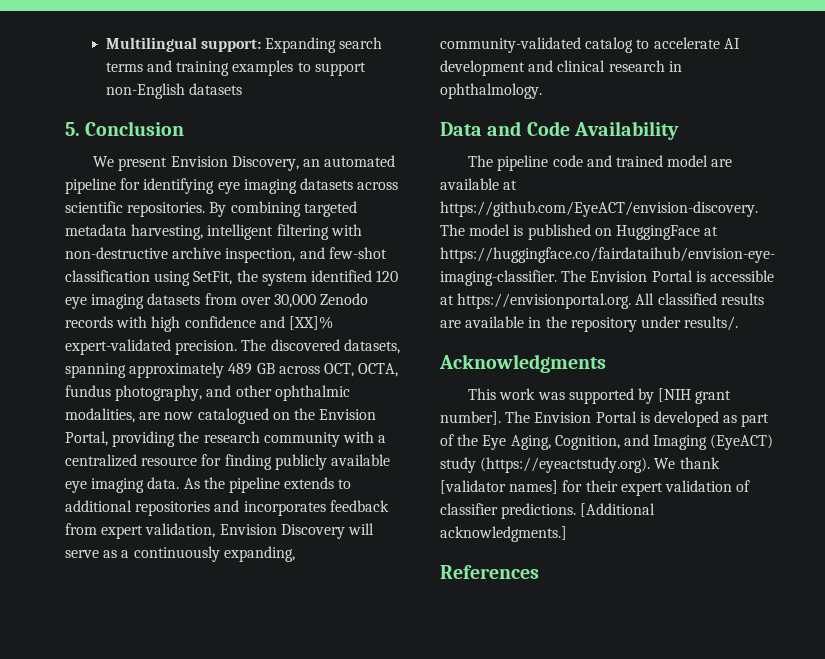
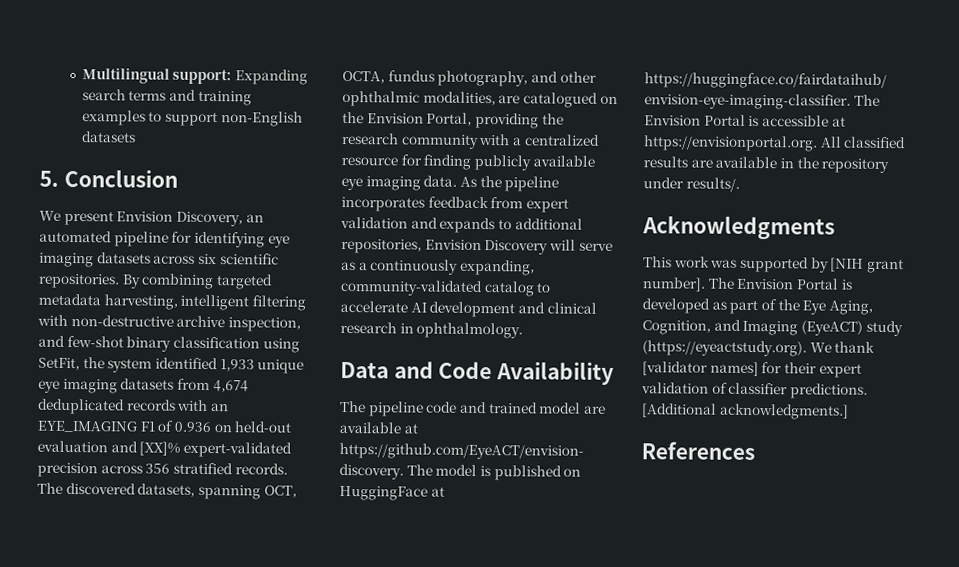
- We present Envision Discovery, an automated pipeline for identifying eye imaging datasets across scientific repositories.
+ We present Envision Discovery, an automated pipeline for identifying eye imaging datasets across six scientific repositories.
- By combining targeted metadata harvesting, intelligent filtering with non-destructive archive inspection, and few-shot classification using SetFit, the system identified 120 eye imaging datasets from over 30,000 Zenodo records with high confidence and [XX]% expert-validated precision. The discovered datasets, spanning approximately 489 GB across OCT, OCTA, fundus photography, and other ophthalmic modalities, are now catalogued on the Envision Portal, providing the research community with a centralized resource for finding publicly available eye imaging data.
+ By combining targeted metadata harvesting, intelligent filtering with non-destructive archive inspection, and few-shot binary classification using SetFit, the system identified 1,933 unique eye imaging datasets from 4,674 deduplicated records with an EYE_IMAGING F1 of 0.936 on held-out evaluation and [XX]% expert-validated precision across 356 stratified records. The discovered datasets, spanning OCT, OCTA, fundus photography, and other ophthalmic modalities, are catalogued on the Envision Portal, providing the research community with a centralized resource for finding publicly available eye imaging data.
- As the pipeline extends to additional repositories and incorporates feedback from expert validation, Envision Discovery will serve as a continuously expanding, community-validated catalog to accelerate AI development and clinical research in ophthalmology.
+ As the pipeline incorporates feedback from expert validation and expands to additional repositories, Envision Discovery will serve as a continuously expanding, community-validated catalog to accelerate AI development and clinical research in ophthalmology.

